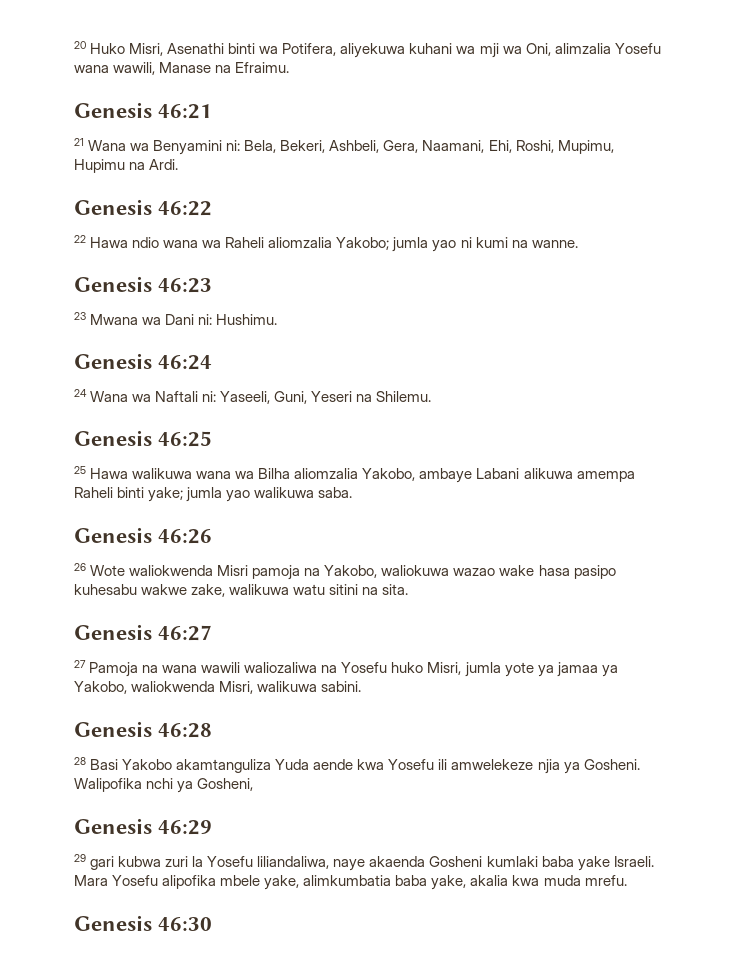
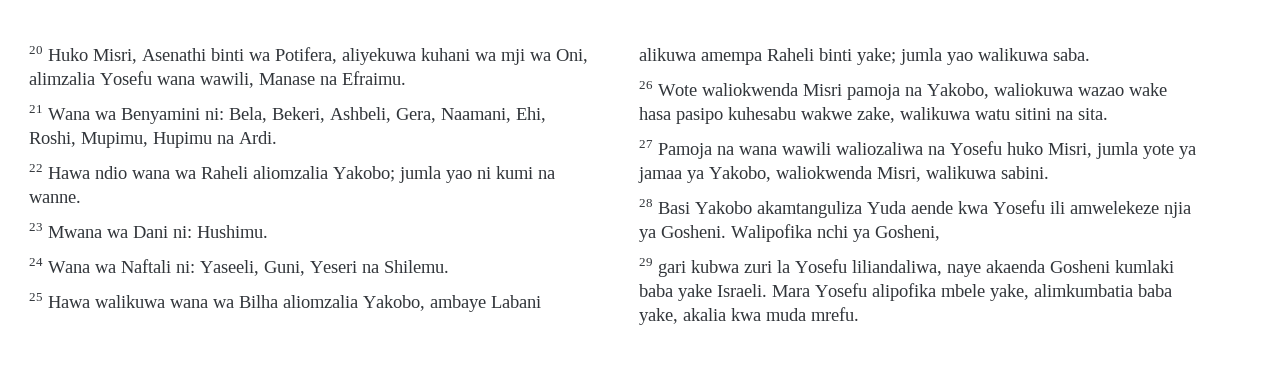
- Genesis 46:21
- Genesis 46:22
- Genesis 46:23
- Genesis 46:24
- Genesis 46:25
- Genesis 46:26
- Genesis 46:27
- Genesis 46:28
- Genesis 46:29
- Genesis 46:30

